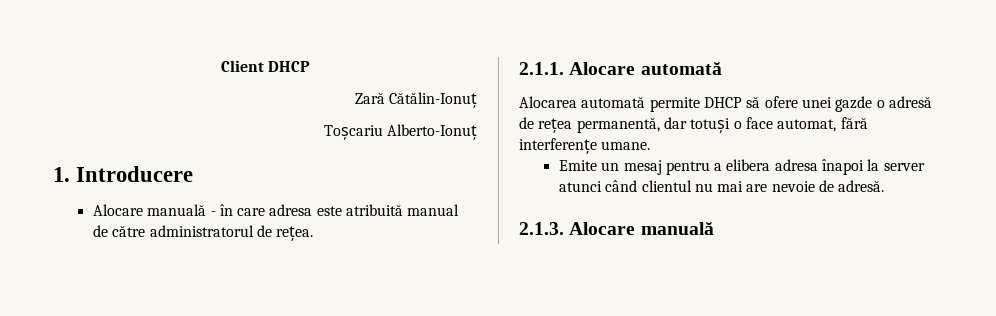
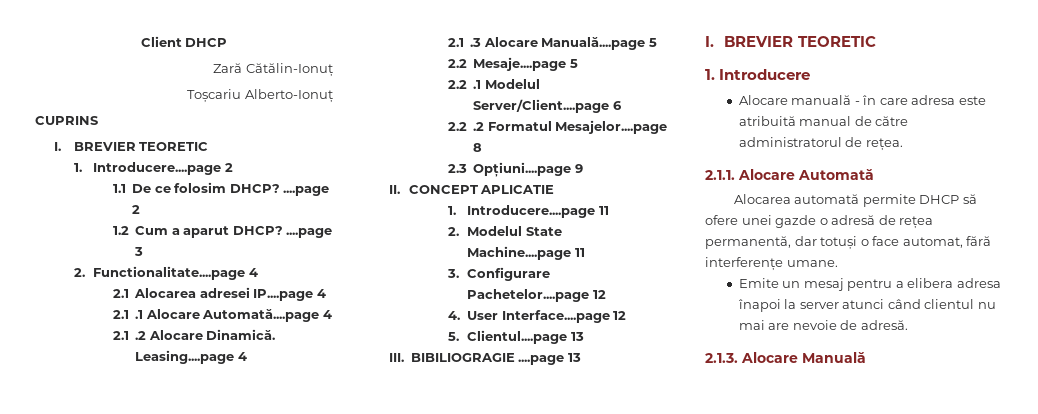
+ CUPRINS
+ I. BREVIER TEORETIC
+ 1. Introducere....page 2
+ 1.1 De ce folosim DHCP? ....page 2
+ 1.2 Cum a aparut DHCP? ....page 3
+ 2. Functionalitate....page 4
+ 2.1 Alocarea adresei IP....page 4
+ 2.1 .1 Alocare Automată....page 4
+ 2.1 .2 Alocare Dinamică. Leasing....page 4
+ 2.1 .3 Alocare Manuală....page 5
+ 2.2 Mesaje....page 5
+ 2.2 .1 Modelul Server/Client....page 6
+ 2.2 .2 Formatul Mesajelor....page 8
+ 2.3 Opțiuni....page 9
+ II. CONCEPT APLICATIE
+ 1. Introducere....page 11
+ 2. Modelul State Machine....page 11
+ 3. Configurare Pachetelor....page 12
+ 4. User Interface....page 12
+ 5. Clientul....page 13
+ III. BIBILIOGRAGIE ....page 13
+ I. BREVIER TEORETIC
- 2.1.1. Alocare automată
+ 2.1.1. Alocare Automată
- 2.1.3. Alocare manuală
+ 2.1.3. Alocare Manuală

